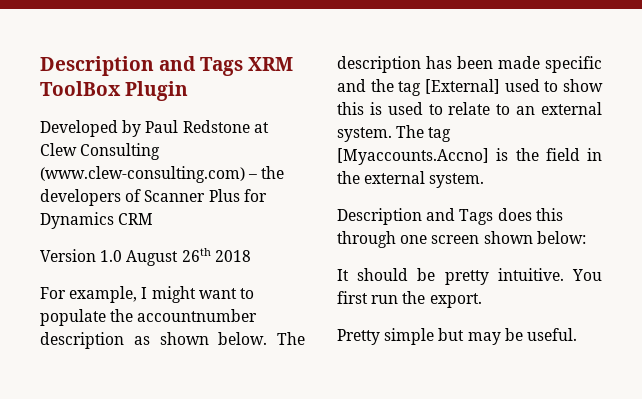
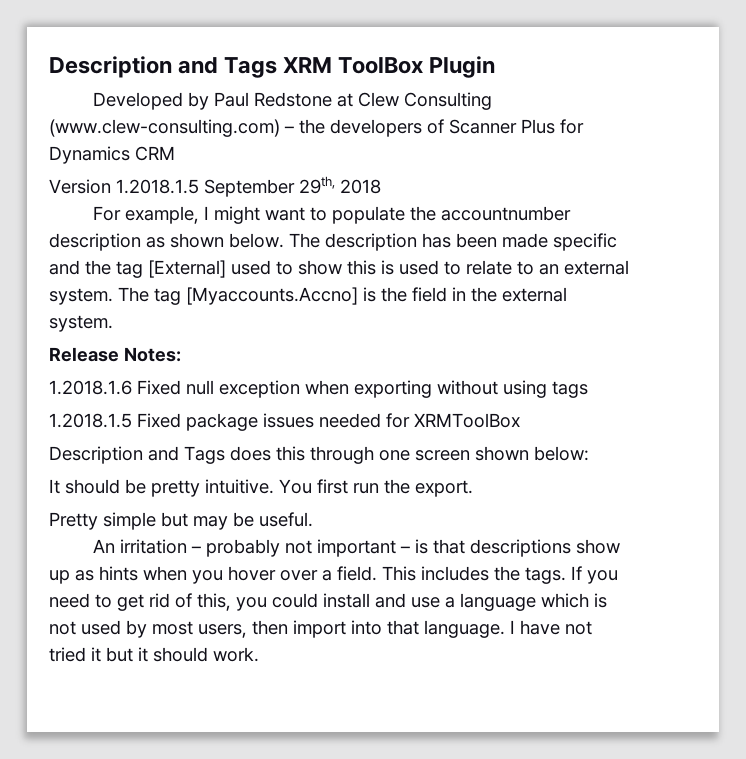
- Version 1.0 August 26th 2018
+ Version 1.2018.1.5 September 29th, 2018
+ Release Notes:
+ 1.2018.1.6 Fixed null exception when exporting without using tags
+ 1.2018.1.5 Fixed package issues needed for XRMToolBox
+ An irritation – probably not important – is that descriptions show up as hints when you hover over a field. This includes the tags. If you need to get rid of this, you could install and use a language which is not used by most users, then import into that language. I have not tried it but it should work.

